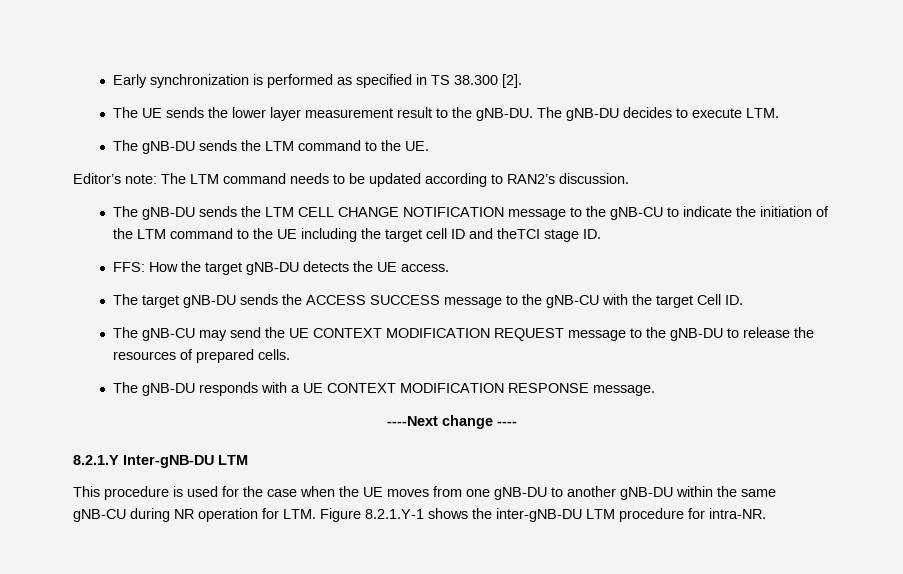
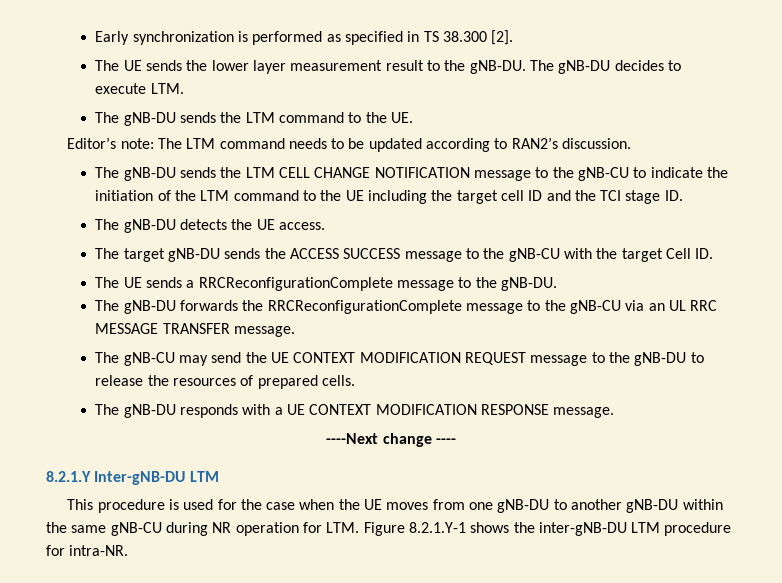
- The gNB-DU sends the LTM CELL CHANGE NOTIFICATION message to the gNB-CU to indicate the initiation of the LTM command to the UE including the target cell ID and theTCI stage ID.
+ The gNB-DU sends the LTM CELL CHANGE NOTIFICATION message to the gNB-CU to indicate the initiation of the LTM command to the UE including the target cell ID and the TCI stage ID.
- FFS: How the target gNB-DU detects the UE access.
+ The gNB-DU detects the UE access.
+ The UE sends a RRCReconfigurationComplete message to the gNB-DU.
+ The gNB-DU forwards the RRCReconfigurationComplete message to the gNB-CU via an UL RRC MESSAGE TRANSFER message.

